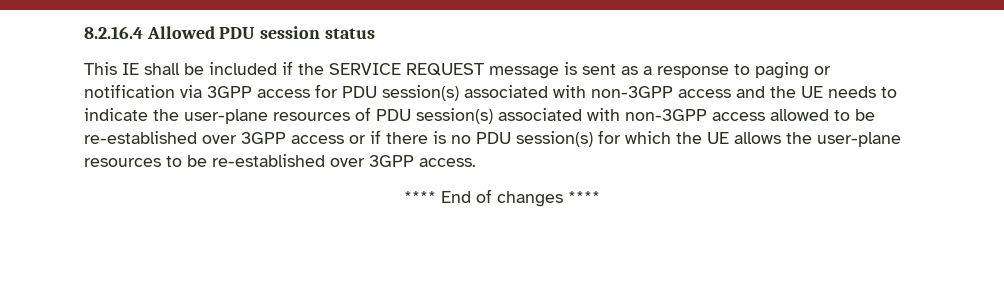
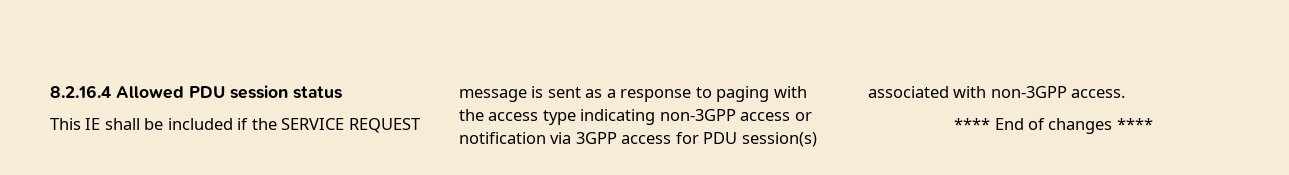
- This IE shall be included if the SERVICE REQUEST message is sent as a response to paging or notification via 3GPP access for PDU session(s) associated with non-3GPP access and the UE needs to indicate the user-plane resources of PDU session(s) associated with non-3GPP access allowed to be re-established over 3GPP access or if there is no PDU session(s) for which the UE allows the user-plane resources to be re-established over 3GPP access.
+ This IE shall be included if the SERVICE REQUEST message is sent as a response to paging with the access type indicating non-3GPP access or notification via 3GPP access for PDU session(s) associated with non-3GPP access.

